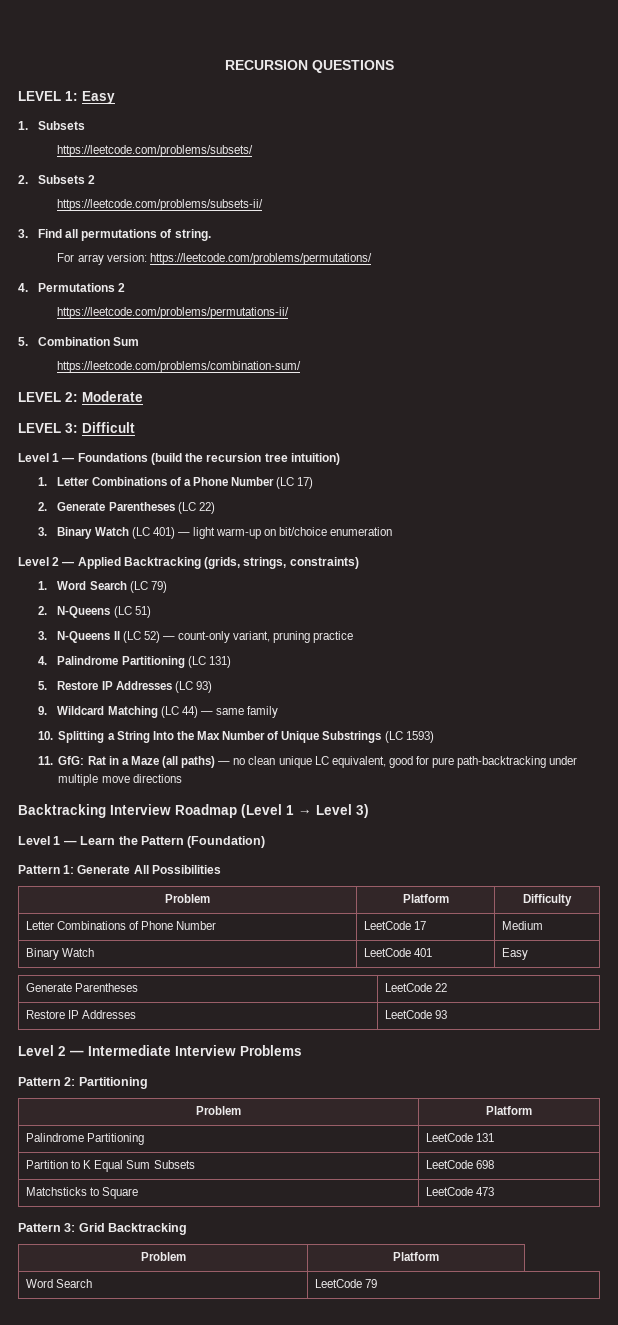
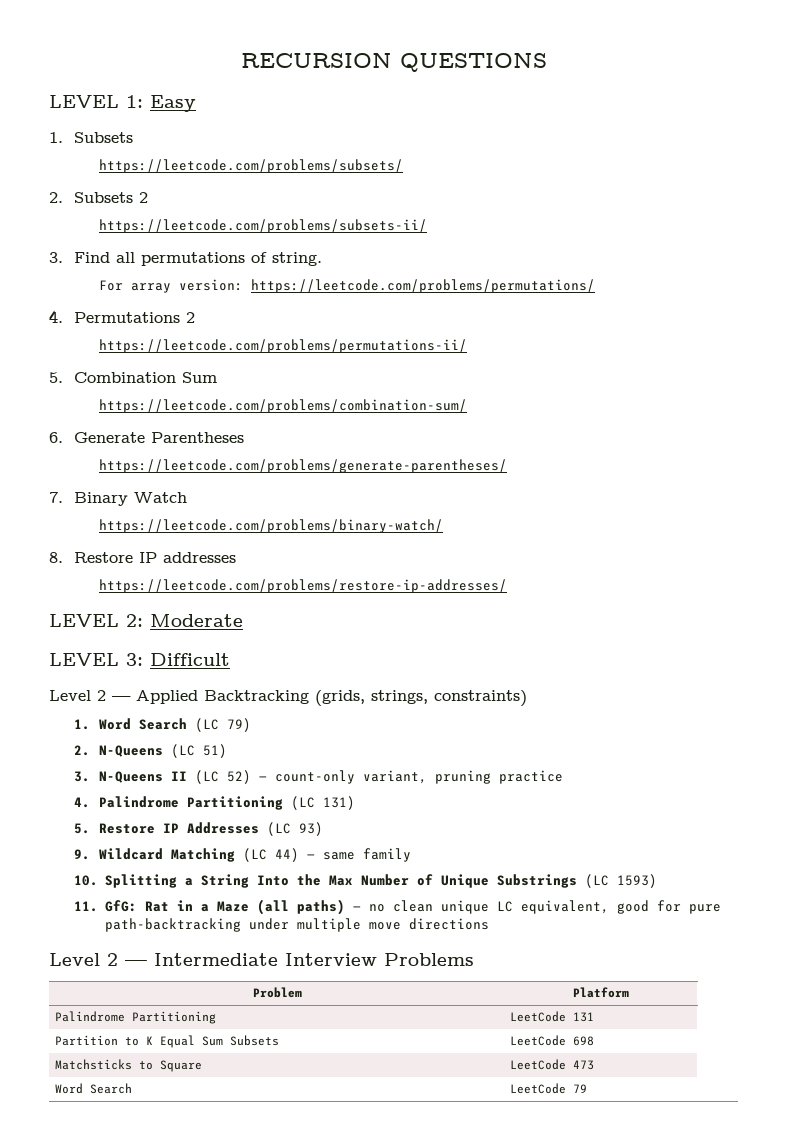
+ 6. Generate Parentheses
+ https://leetcode.com/problems/generate-parentheses/
+ 7. Binary Watch
+ https://leetcode.com/problems/binary-watch/
+ 8. Restore IP addresses
+ https://leetcode.com/problems/restore-ip-addresses/
- Level 1 — Foundations (build the recursion tree intuition)
- 1. Letter Combinations of a Phone Number (LC 17)
- 2. Generate Parentheses (LC 22)
- 3. Binary Watch (LC 401) — light warm-up on bit/choice enumeration
- Backtracking Interview Roadmap (Level 1 → Level 3)
- Level 1 — Learn the Pattern (Foundation)
- Pattern 1: Generate All Possibilities
- Problem | Platform | Difficulty
- Letter Combinations of Phone Number | LeetCode 17 | Medium
- Binary Watch | LeetCode 401 | Easy
- Generate Parentheses | LeetCode 22
- Restore IP Addresses | LeetCode 93
- Pattern 2: Partitioning
- Pattern 3: Grid Backtracking
- Problem | Platform

